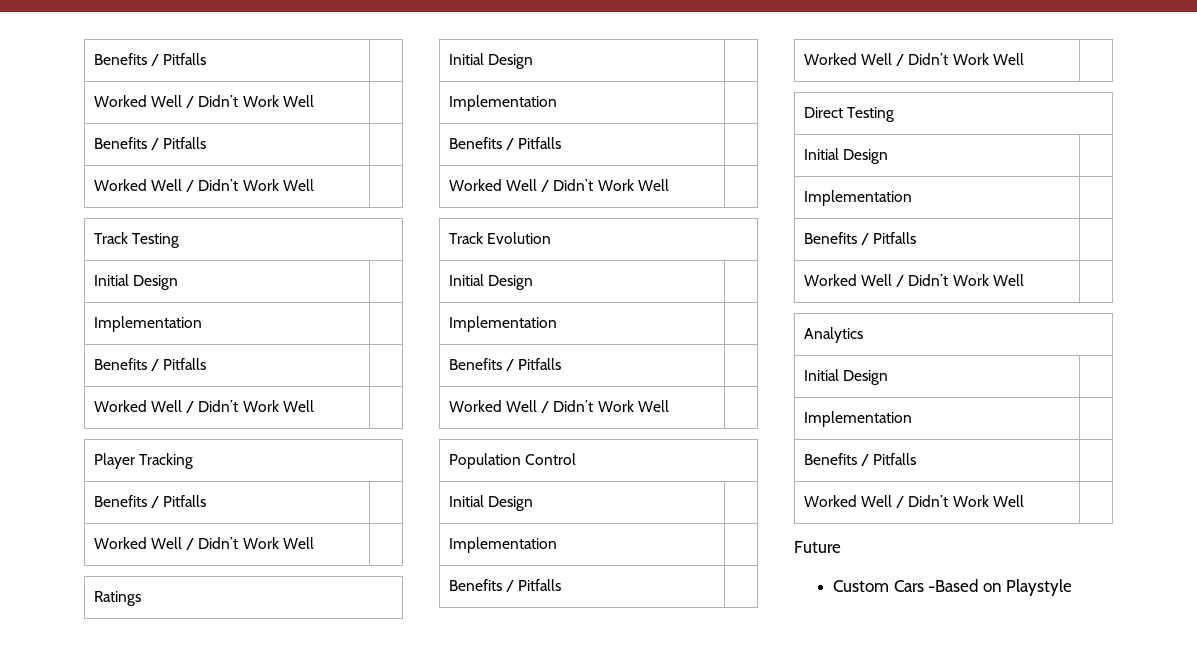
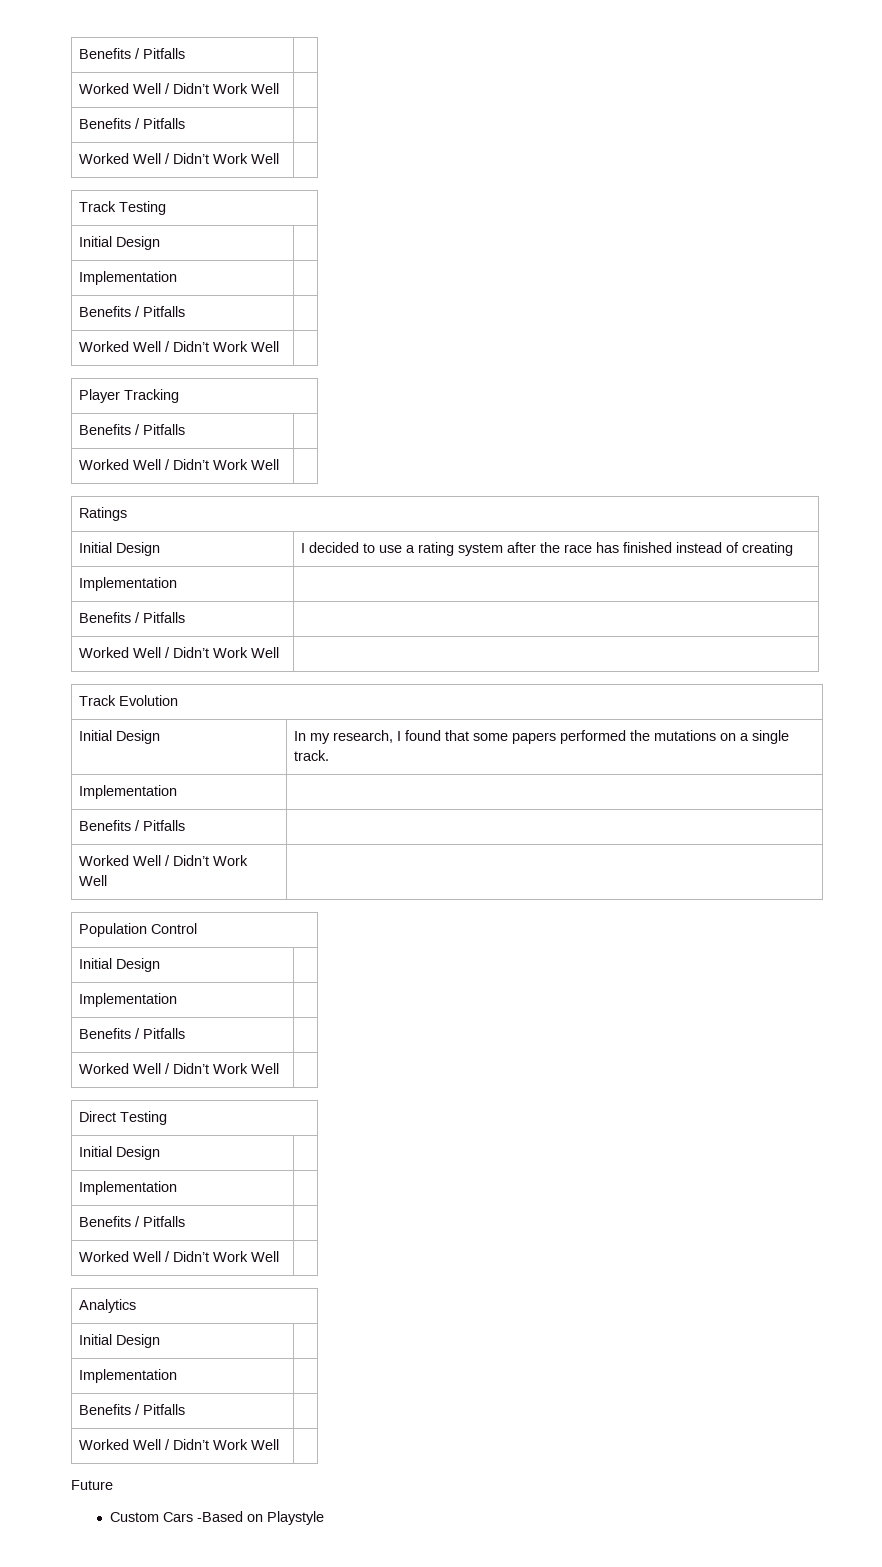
  Ratings
- Initial Design |
+ Initial Design | I decided to use a rating system after the race has finished instead of creating
  Track Evolution
- Initial Design |
+ Initial Design | In my research, I found that some papers performed the mutations on a single track.

